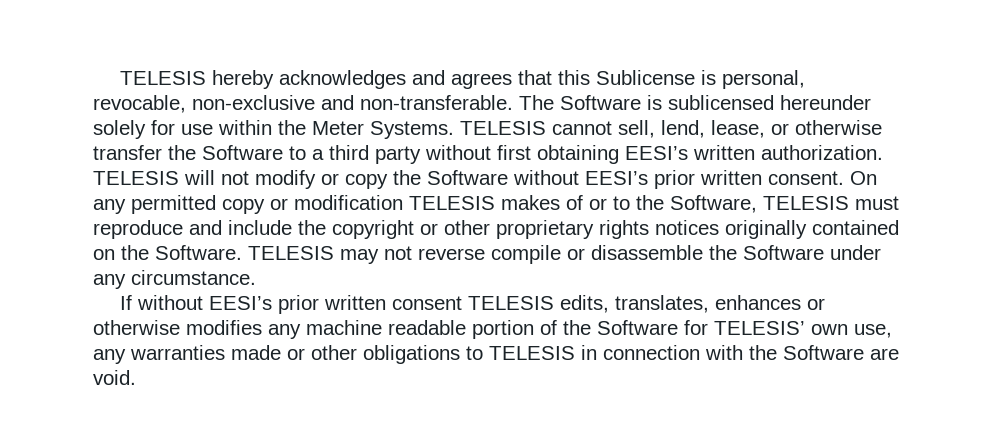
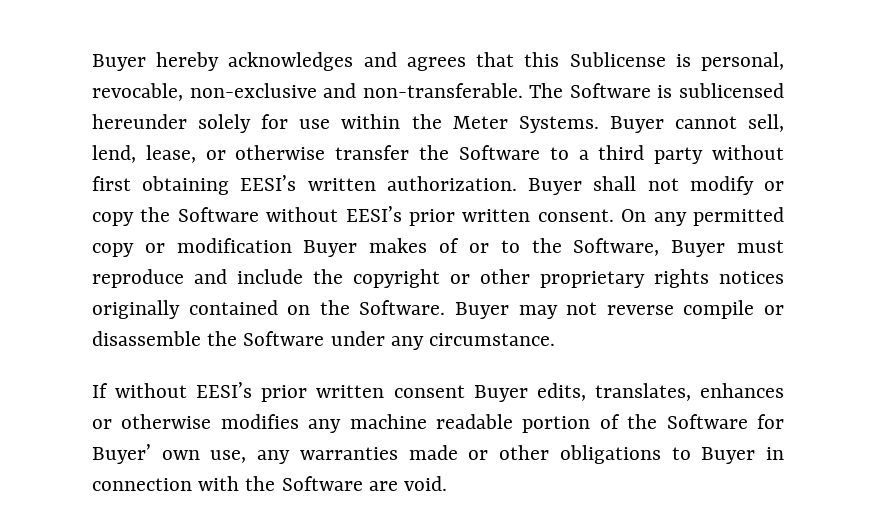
- TELESIS hereby acknowledges and agrees that this Sublicense is personal, revocable, non-exclusive and non-transferable.
+ Buyer hereby acknowledges and agrees that this Sublicense is personal, revocable, non-exclusive and non-transferable.
- TELESIS cannot sell, lend, lease, or otherwise transfer the Software to a third party without first obtaining EESI’s written authorization.
+ Buyer cannot sell, lend, lease, or otherwise transfer the Software to a third party without first obtaining EESI’s written authorization.
- TELESIS will not modify or copy the Software without EESI’s prior written consent.
+ Buyer shall not modify or copy the Software without EESI’s prior written consent.
- On any permitted copy or modification TELESIS makes of or to the Software, TELESIS must reproduce and include the copyright or other proprietary rights notices originally contained on the Software.
+ On any permitted copy or modification Buyer makes of or to the Software, Buyer must reproduce and include the copyright or other proprietary rights notices originally contained on the Software.
- TELESIS may not reverse compile or disassemble the Software under any circumstance.
+ Buyer may not reverse compile or disassemble the Software under any circumstance.
- If without EESI’s prior written consent TELESIS edits, translates, enhances or otherwise modifies any machine readable portion of the Software for TELESIS’ own use, any warranties made or other obligations to TELESIS in connection with the Software are void.
+ If without EESI’s prior written consent Buyer edits, translates, enhances or otherwise modifies any machine readable portion of the Software for Buyer’ own use, any warranties made or other obligations to Buyer in connection with the Software are void.

